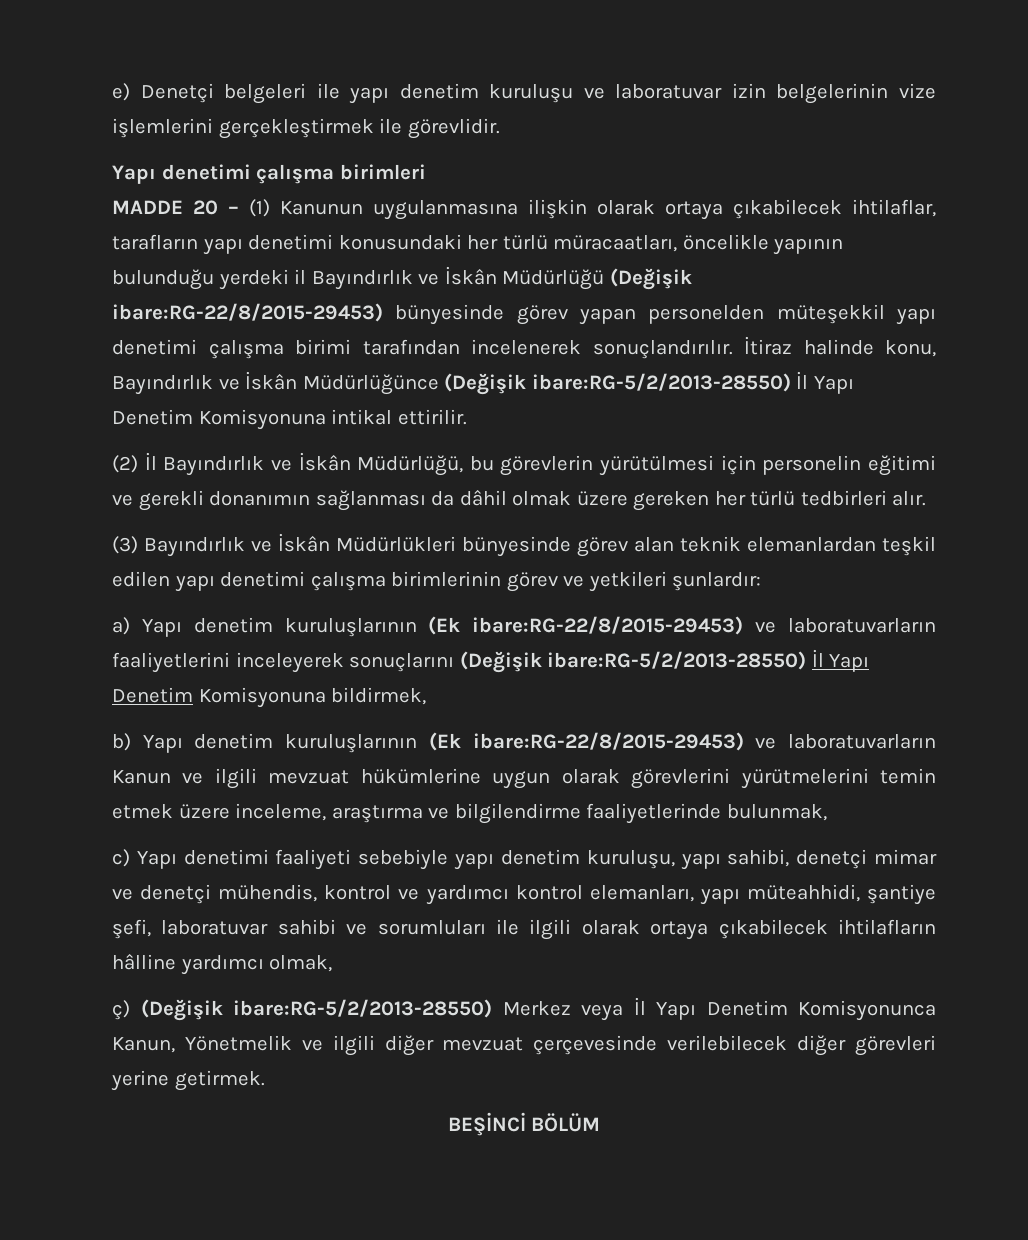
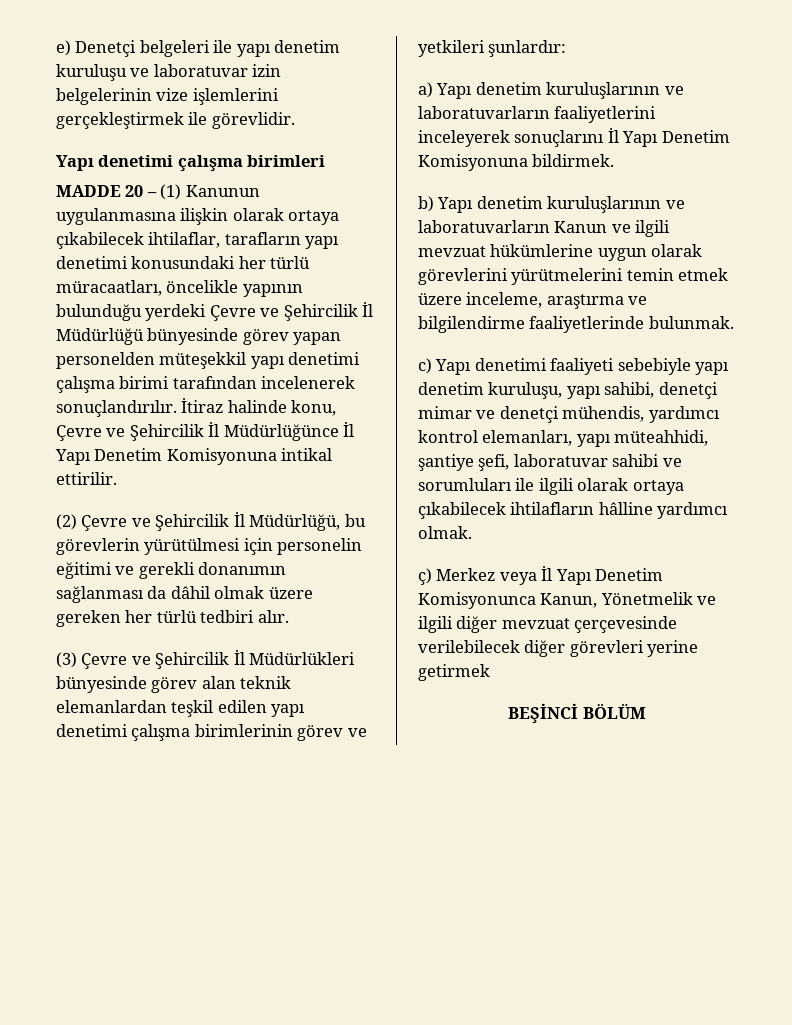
- MADDE 20 – (1) Kanunun uygulanmasına ilişkin olarak ortaya çıkabilecek ihtilaflar, tarafların yapı denetimi konusundaki her türlü müracaatları, öncelikle yapının bulunduğu yerdeki il Bayındırlık ve İskân Müdürlüğü (Değişik ibare:RG-22/8/2015-29453) bünyesinde görev yapan personelden müteşekkil yapı denetimi çalışma birimi tarafından incelenerek sonuçlandırılır.
+ MADDE 20 – (1) Kanunun uygulanmasına ilişkin olarak ortaya çıkabilecek ihtilaflar, tarafların yapı denetimi konusundaki her türlü müracaatları, öncelikle yapının bulunduğu yerdeki Çevre ve Şehircilik İl Müdürlüğü bünyesinde görev yapan personelden müteşekkil yapı denetimi çalışma birimi tarafından incelenerek sonuçlandırılır.
- İtiraz halinde konu, Bayındırlık ve İskân Müdürlüğünce (Değişik ibare:RG-5/2/2013-28550) İl Yapı Denetim Komisyonuna intikal ettirilir.
+ İtiraz halinde konu, Çevre ve Şehircilik İl Müdürlüğünce İl Yapı Denetim Komisyonuna intikal ettirilir.
- (2) İl Bayındırlık ve İskân Müdürlüğü, bu görevlerin yürütülmesi için personelin eğitimi ve gerekli donanımın sağlanması da dâhil olmak üzere gereken her türlü tedbirleri alır.
+ (2) Çevre ve Şehircilik İl Müdürlüğü, bu görevlerin yürütülmesi için personelin eğitimi ve gerekli donanımın sağlanması da dâhil olmak üzere gereken her türlü tedbiri alır.
- (3) Bayındırlık ve İskân Müdürlükleri bünyesinde görev alan teknik elemanlardan teşkil edilen yapı denetimi çalışma birimlerinin görev ve yetkileri şunlardır:
+ (3) Çevre ve Şehircilik İl Müdürlükleri bünyesinde görev alan teknik elemanlardan teşkil edilen yapı denetimi çalışma birimlerinin görev ve yetkileri şunlardır:
- a) Yapı denetim kuruluşlarının (Ek ibare:RG-22/8/2015-29453) ve laboratuvarların faaliyetlerini inceleyerek sonuçlarını (Değişik ibare:RG-5/2/2013-28550) İl Yapı Denetim Komisyonuna bildirmek,
+ a) Yapı denetim kuruluşlarının ve laboratuvarların faaliyetlerini inceleyerek sonuçlarını İl Yapı Denetim Komisyonuna bildirmek.
- b) Yapı denetim kuruluşlarının (Ek ibare:RG-22/8/2015-29453) ve laboratuvarların Kanun ve ilgili mevzuat hükümlerine uygun olarak görevlerini yürütmelerini temin etmek üzere inceleme, araştırma ve bilgilendirme faaliyetlerinde bulunmak,
+ b) Yapı denetim kuruluşlarının ve laboratuvarların Kanun ve ilgili mevzuat hükümlerine uygun olarak görevlerini yürütmelerini temin etmek üzere inceleme, araştırma ve bilgilendirme faaliyetlerinde bulunmak.
- c) Yapı denetimi faaliyeti sebebiyle yapı denetim kuruluşu, yapı sahibi, denetçi mimar ve denetçi mühendis, kontrol ve yardımcı kontrol elemanları, yapı müteahhidi, şantiye şefi, laboratuvar sahibi ve sorumluları ile ilgili olarak ortaya çıkabilecek ihtilafların hâlline yardımcı olmak,
+ c) Yapı denetimi faaliyeti sebebiyle yapı denetim kuruluşu, yapı sahibi, denetçi mimar ve denetçi mühendis, yardımcı kontrol elemanları, yapı müteahhidi, şantiye şefi, laboratuvar sahibi ve sorumluları ile ilgili olarak ortaya çıkabilecek ihtilafların hâlline yardımcı olmak.
- ç) (Değişik ibare:RG-5/2/2013-28550) Merkez veya İl Yapı Denetim Komisyonunca Kanun, Yönetmelik ve ilgili diğer mevzuat çerçevesinde verilebilecek diğer görevleri yerine getirmek.
+ ç) Merkez veya İl Yapı Denetim Komisyonunca Kanun, Yönetmelik ve ilgili diğer mevzuat çerçevesinde verilebilecek diğer görevleri yerine getirmek

